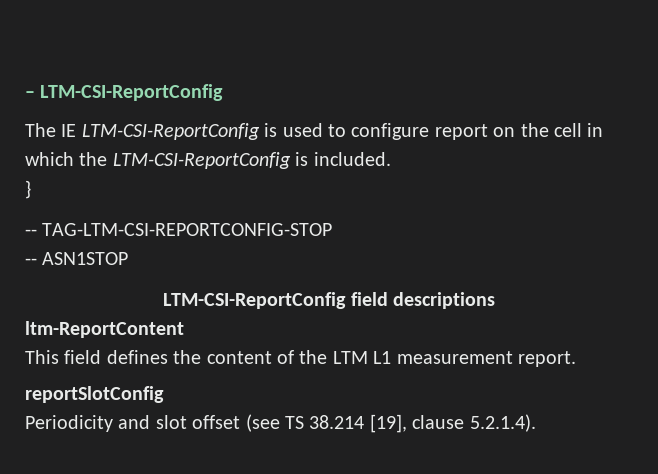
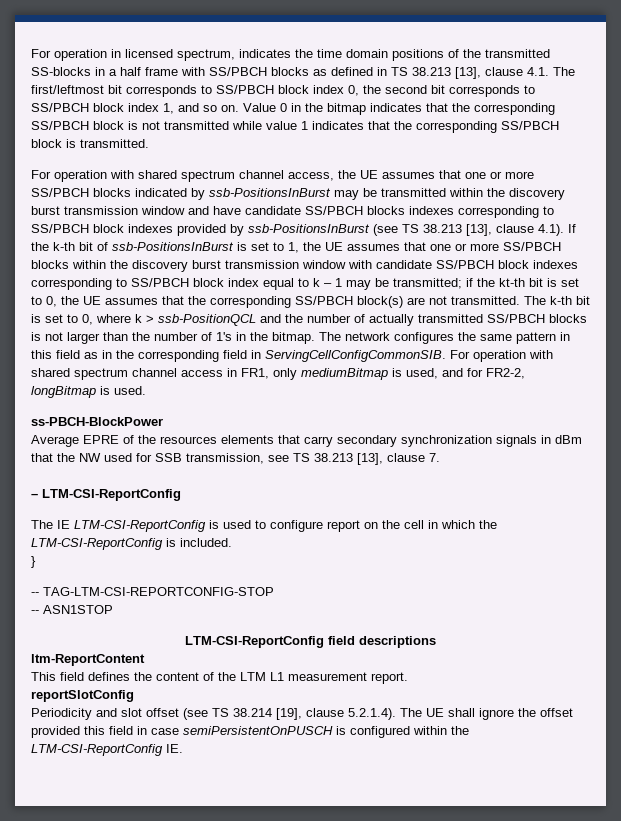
+ For operation in licensed spectrum, indicates the time domain positions of the transmitted SS-blocks in a half frame with SS/PBCH blocks as defined in TS 38.213 [13], clause 4.1. The first/leftmost bit corresponds to SS/PBCH block index 0, the second bit corresponds to SS/PBCH block index 1, and so on. Value 0 in the bitmap indicates that the corresponding SS/PBCH block is not transmitted while value 1 indicates that the corresponding SS/PBCH block is transmitted.
+ For operation with shared spectrum channel access, the UE assumes that one or more SS/PBCH blocks indicated by ssb-PositionsInBurst may be transmitted within the discovery burst transmission window and have candidate SS/PBCH blocks indexes corresponding to SS/PBCH block indexes provided by ssb-PositionsInBurst (see TS 38.213 [13], clause 4.1). If the k-th bit of ssb-PositionsInBurst is set to 1, the UE assumes that one or more SS/PBCH blocks within the discovery burst transmission window with candidate SS/PBCH block indexes corresponding to SS/PBCH block index equal to k – 1 may be transmitted; if the kt-th bit is set to 0, the UE assumes that the corresponding SS/PBCH block(s) are not transmitted. The k-th bit is set to 0, where k > ssb-PositionQCL and the number of actually transmitted SS/PBCH blocks is not larger than the number of 1's in the bitmap. The network configures the same pattern in this field as in the corresponding field in ServingCellConfigCommonSIB. For operation with shared spectrum channel access in FR1, only mediumBitmap is used, and for FR2-2, longBitmap is used.
+ ss-PBCH-BlockPower
+ Average EPRE of the resources elements that carry secondary synchronization signals in dBm that the NW used for SSB transmission, see TS 38.213 [13], clause 7.
- Periodicity and slot offset (see TS 38.214 [19], clause 5.2.1.4).
+ Periodicity and slot offset (see TS 38.214 [19], clause 5.2.1.4). The UE shall ignore the offset provided this field in case semiPersistentOnPUSCH is configured within the LTM-CSI-ReportConfig IE.

